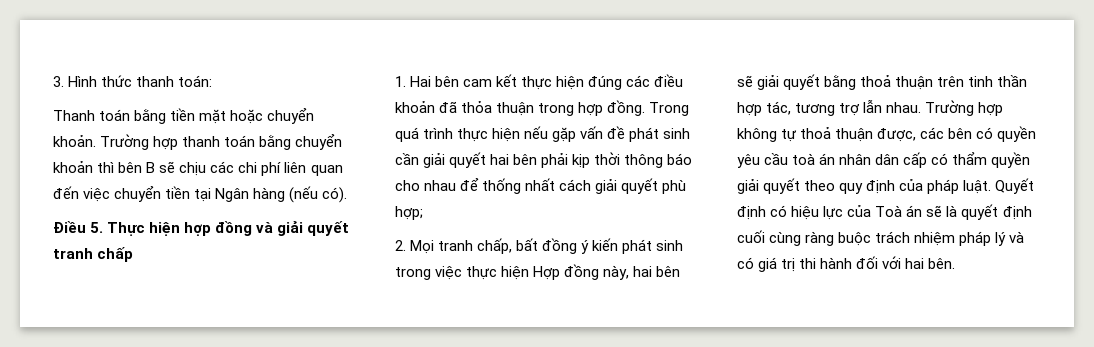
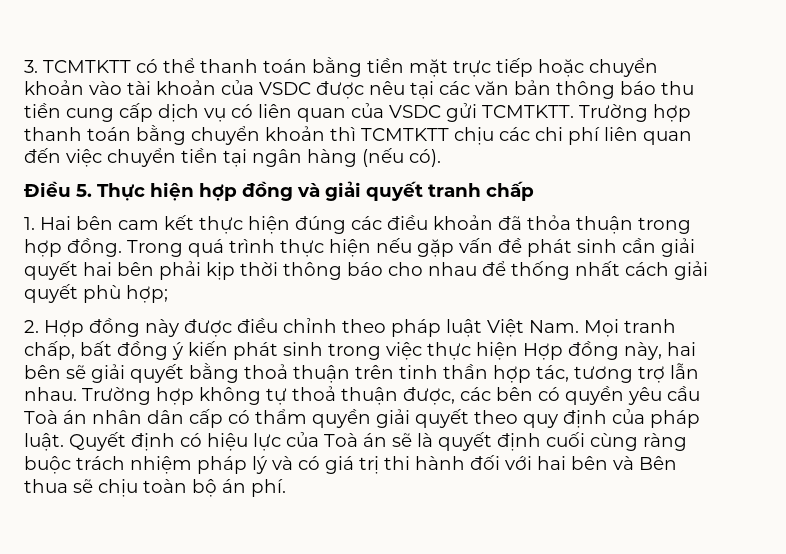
- 3. Hình thức thanh toán:
- Thanh toán bằng tiền mặt hoặc chuyển khoản.
+ 3. TCMTKTT có thể thanh toán bằng tiền mặt trực tiếp hoặc chuyển khoản vào tài khoản của VSDC được nêu tại các văn bản thông báo thu tiền cung cấp dịch vụ có liên quan của VSDC gửi TCMTKTT.
- Trường hợp thanh toán bằng chuyển khoản thì bên B sẽ chịu các chi phí liên quan đến việc chuyển tiền tại Ngân hàng (nếu có).
+ Trường hợp thanh toán bằng chuyển khoản thì TCMTKTT chịu các chi phí liên quan đến việc chuyển tiền tại ngân hàng (nếu có).
- 2. Mọi tranh chấp, bất đồng ý kiến phát sinh trong việc thực hiện Hợp đồng này, hai bên sẽ giải quyết bằng thoả thuận trên tinh thần hợp tác, tương trợ lẫn nhau.
+ 2. Hợp đồng này được điều chỉnh theo pháp luật Việt Nam. Mọi tranh chấp, bất đồng ý kiến phát sinh trong việc thực hiện Hợp đồng này, hai bên sẽ giải quyết bằng thoả thuận trên tinh thần hợp tác, tương trợ lẫn nhau.
- Trường hợp không tự thoả thuận được, các bên có quyền yêu cầu toà án nhân dân cấp có thẩm quyền giải quyết theo quy định của pháp luật.
+ Trường hợp không tự thoả thuận được, các bên có quyền yêu cầu Toà án nhân dân cấp có thẩm quyền giải quyết theo quy định của pháp luật.
- Quyết định có hiệu lực của Toà án sẽ là quyết định cuối cùng ràng buộc trách nhiệm pháp lý và có giá trị thi hành đối với hai bên.
+ Quyết định có hiệu lực của Toà án sẽ là quyết định cuối cùng ràng buộc trách nhiệm pháp lý và có giá trị thi hành đối với hai bên và Bên thua sẽ chịu toàn bộ án phí.

